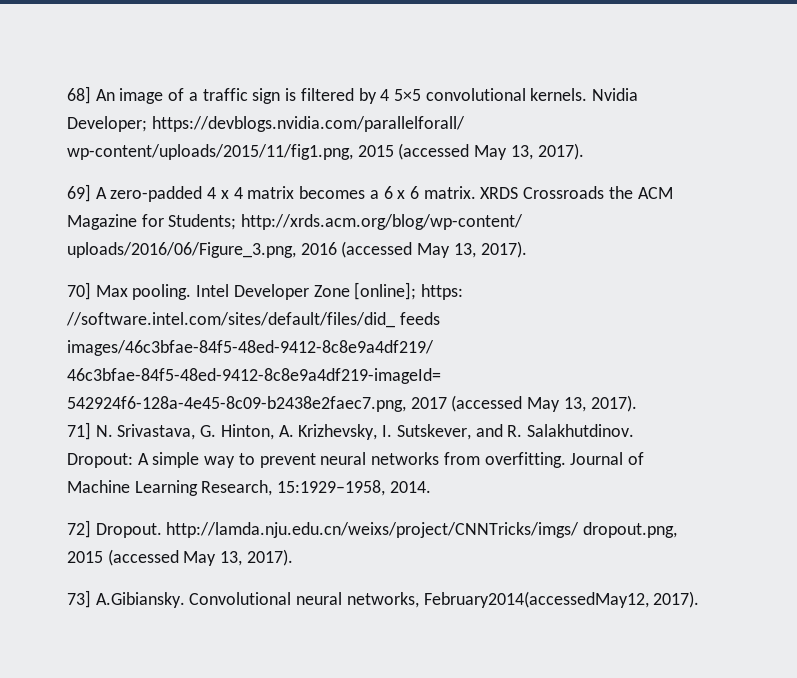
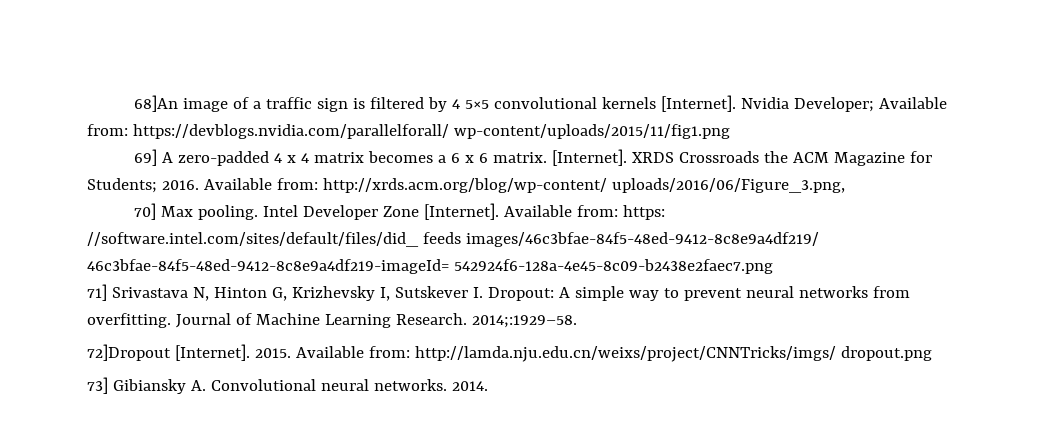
- 68] An image of a traffic sign is filtered by 4 5×5 convolutional kernels. Nvidia Developer; https://devblogs.nvidia.com/parallelforall/ wp-content/uploads/2015/11/fig1.png, 2015 (accessed May 13, 2017).
+ 68]An image of a traffic sign is filtered by 4 5×5 convolutional kernels [Internet]. Nvidia Developer; Available from: https://devblogs.nvidia.com/parallelforall/ wp-content/uploads/2015/11/fig1.png
- 69] A zero-padded 4 x 4 matrix becomes a 6 x 6 matrix.
+ 69] A zero-padded 4 x 4 matrix becomes a 6 x 6 matrix. [Internet].
- XRDS Crossroads the ACM Magazine for Students; http://xrds.acm.org/blog/wp-content/ uploads/2016/06/Figure_3.png, 2016 (accessed May 13, 2017).
+ XRDS Crossroads the ACM Magazine for Students; 2016. Available from: http://xrds.acm.org/blog/wp-content/ uploads/2016/06/Figure_3.png,
- Intel Developer Zone [online]; https: //software.intel.com/sites/default/files/did_ feeds images/46c3bfae-84f5-48ed-9412-8c8e9a4df219/ 46c3bfae-84f5-48ed-9412-8c8e9a4df219-imageId= 542924f6-128a-4e45-8c09-b2438e2faec7.png, 2017 (accessed May 13, 2017).
- 71] N. Srivastava, G. Hinton, A. Krizhevsky, I. Sutskever, and R. Salakhutdinov. Dropout: A simple way to prevent neural networks from overfitting.
+ Intel Developer Zone [Internet]. Available from: https: //software.intel.com/sites/default/files/did_ feeds images/46c3bfae-84f5-48ed-9412-8c8e9a4df219/ 46c3bfae-84f5-48ed-9412-8c8e9a4df219-imageId= 542924f6-128a-4e45-8c09-b2438e2faec7.png
+ 71] Srivastava N, Hinton G, Krizhevsky I, Sutskever I. Dropout: A simple way to prevent neural networks from overfitting.
- Journal of Machine Learning Research, 15:1929–1958, 2014.
- 72] Dropout. http://lamda.nju.edu.cn/weixs/project/CNNTricks/imgs/ dropout.png, 2015 (accessed May 13, 2017).
- 73] A.Gibiansky. Convolutional neural networks, February2014(accessedMay12, 2017).
+ Journal of Machine Learning Research. 2014;:1929–58.
+ 72]Dropout [Internet]. 2015. Available from: http://lamda.nju.edu.cn/weixs/project/CNNTricks/imgs/ dropout.png
+ 73] Gibiansky A. Convolutional neural networks. 2014.

